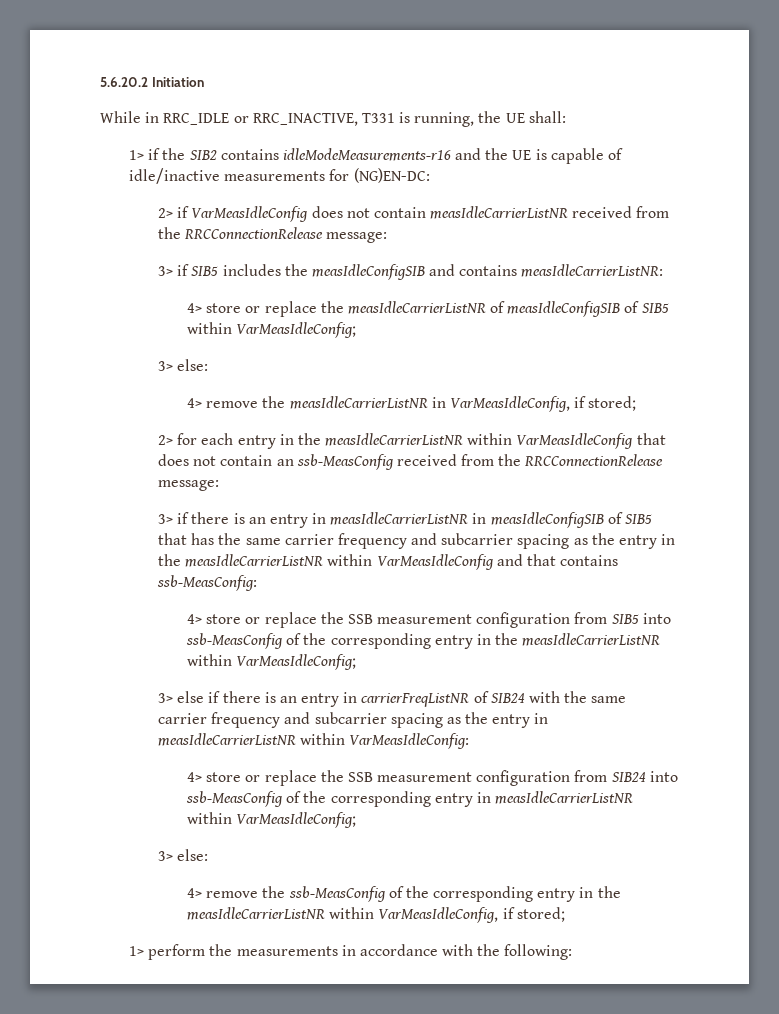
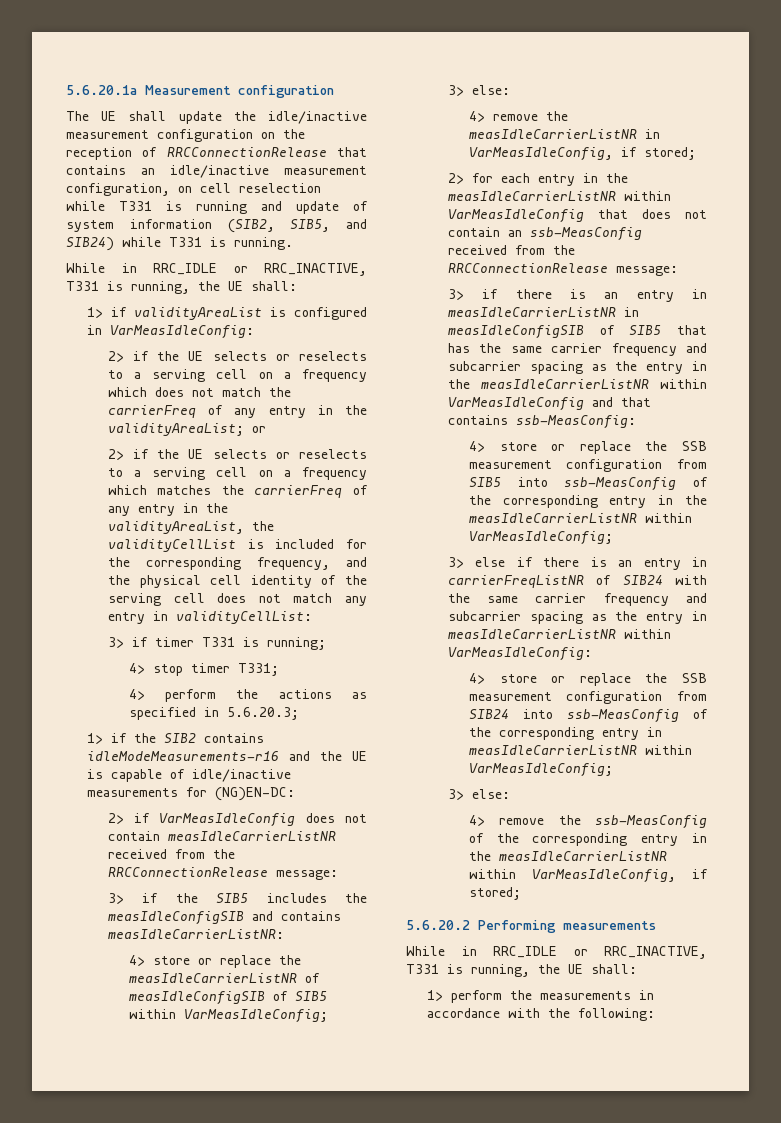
- 5.6.20.2 Initiation
+ 5.6.20.1a Measurement configuration
+ The UE shall update the idle/inactive measurement configuration on the reception of RRCConnectionRelease that contains an idle/inactive measurement configuration, on cell reselection while T331 is running and update of system information (SIB2, SIB5, and SIB24) while T331 is running.
+ 1> if validityAreaList is configured in VarMeasIdleConfig:
+ 2> if the UE selects or reselects to a serving cell on a frequency which does not match the carrierFreq of any entry in the validityAreaList; or
+ 2> if the UE selects or reselects to a serving cell on a frequency which matches the carrierFreq of any entry in the validityAreaList, the validityCellList is included for the corresponding frequency, and the physical cell identity of the serving cell does not match any entry in validityCellList:
+ 3> if timer T331 is running;
+ 4> stop timer T331;
+ 4> perform the actions as specified in 5.6.20.3;
- 3> if SIB5 includes the measIdleConfigSIB and contains measIdleCarrierListNR:
+ 3> if the SIB5 includes the measIdleConfigSIB and contains measIdleCarrierListNR:
+ 5.6.20.2 Performing measurements
+ While in RRC_IDLE or RRC_INACTIVE, T331 is running, the UE shall:

